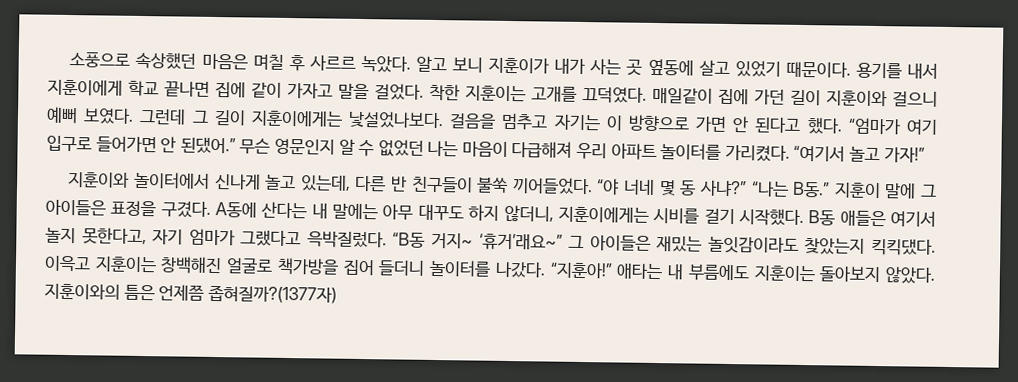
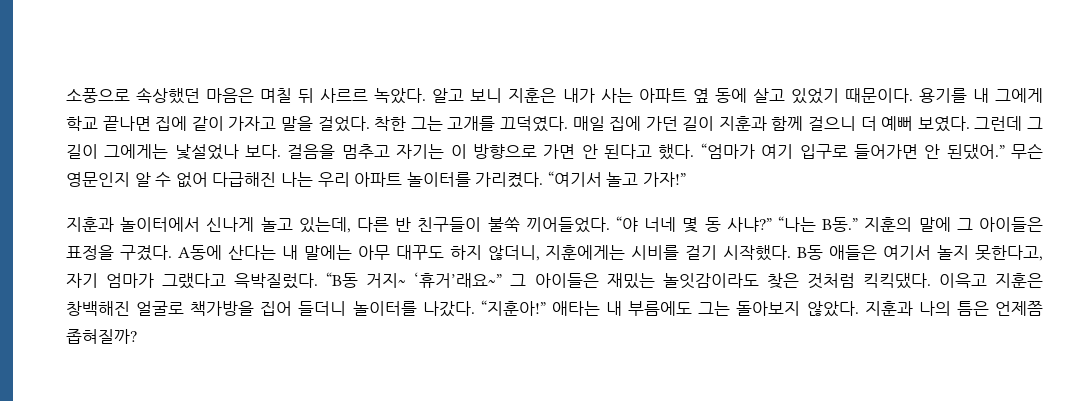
- 소풍으로 속상했던 마음은 며칠 후 사르르 녹았다.
+ 소풍으로 속상했던 마음은 며칠 뒤 사르르 녹았다.
- 알고 보니 지훈이가 내가 사는 곳 옆동에 살고 있었기 때문이다.
+ 알고 보니 지훈은 내가 사는 아파트 옆 동에 살고 있었기 때문이다.
- 용기를 내서 지훈이에게 학교 끝나면 집에 같이 가자고 말을 걸었다.
+ 용기를 내 그에게 학교 끝나면 집에 같이 가자고 말을 걸었다.
- 착한 지훈이는 고개를 끄덕였다.
+ 착한 그는 고개를 끄덕였다.
- 매일같이 집에 가던 길이 지훈이와 걸으니 예뻐 보였다.
+ 매일 집에 가던 길이 지훈과 함께 걸으니 더 예뻐 보였다.
- 그런데 그 길이 지훈이에게는 낯설었나보다.
+ 그런데 그 길이 그에게는 낯설었나 보다.
- 무슨 영문인지 알 수 없었던 나는 마음이 다급해져 우리 아파트 놀이터를 가리켰다.
+ 무슨 영문인지 알 수 없어 다급해진 나는 우리 아파트 놀이터를 가리켰다.
- 지훈이와 놀이터에서 신나게 놀고 있는데, 다른 반 친구들이 불쑥 끼어들었다.
+ 지훈과 놀이터에서 신나게 놀고 있는데, 다른 반 친구들이 불쑥 끼어들었다.
- “나는 B동.” 지훈이 말에 그 아이들은 표정을 구겼다.
+ “나는 B동.” 지훈의 말에 그 아이들은 표정을 구겼다.
- A동에 산다는 내 말에는 아무 대꾸도 하지 않더니, 지훈이에게는 시비를 걸기 시작했다.
+ A동에 산다는 내 말에는 아무 대꾸도 하지 않더니, 지훈에게는 시비를 걸기 시작했다.
- “B동 거지~ ‘휴거’래요~” 그 아이들은 재밌는 놀잇감이라도 찾았는지 킥킥댔다.
+ “B동 거지~ ‘휴거’래요~” 그 아이들은 재밌는 놀잇감이라도 찾은 것처럼 킥킥댔다.
- 이윽고 지훈이는 창백해진 얼굴로 책가방을 집어 들더니 놀이터를 나갔다.
+ 이윽고 지훈은 창백해진 얼굴로 책가방을 집어 들더니 놀이터를 나갔다.
- 애타는 내 부름에도 지훈이는 돌아보지 않았다.
+ 애타는 내 부름에도 그는 돌아보지 않았다.
- 지훈이와의 틈은 언제쯤 좁혀질까?(1377자)
+ 지훈과 나의 틈은 언제쯤 좁혀질까?

